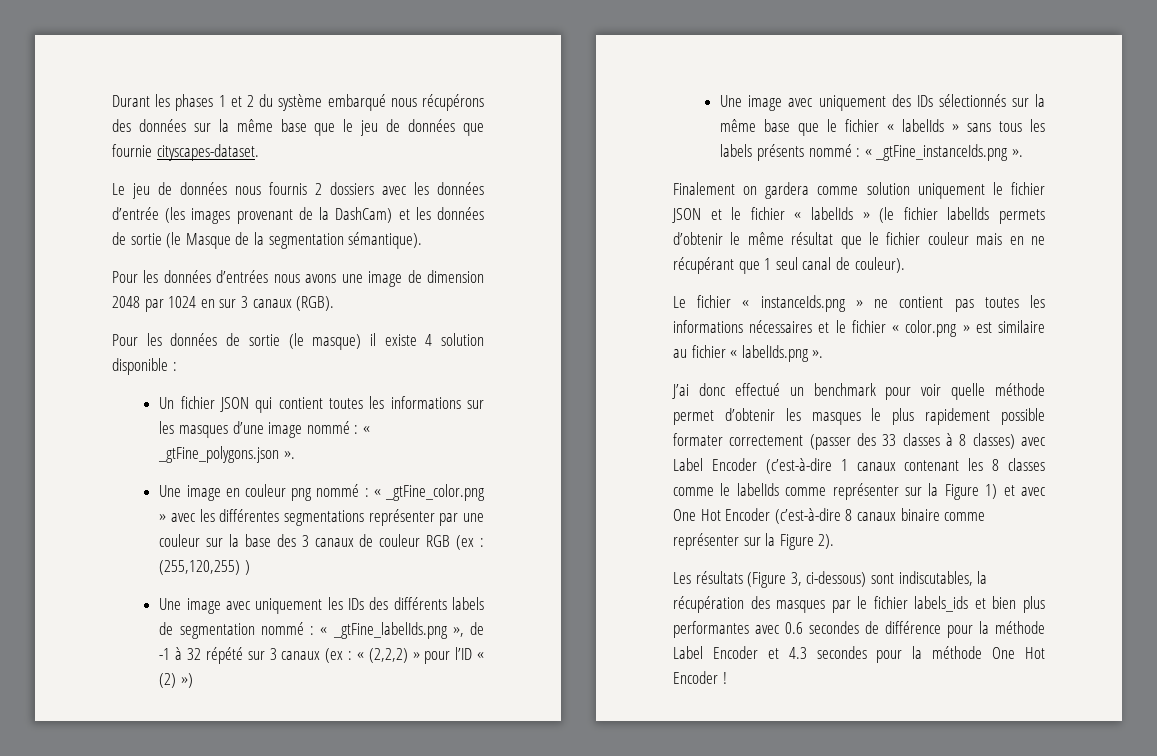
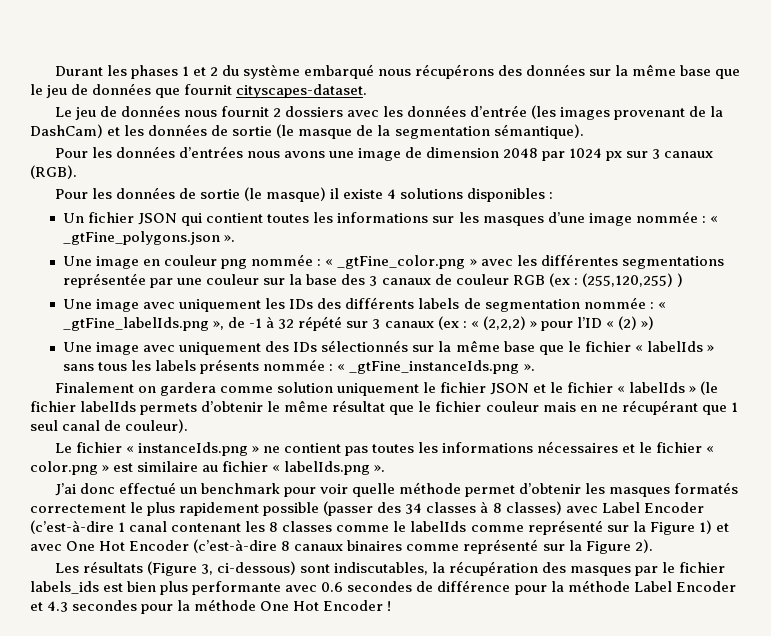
- Durant les phases 1 et 2 du système embarqué nous récupérons des données sur la même base que le jeu de données que fournie cityscapes-dataset.
+ Durant les phases 1 et 2 du système embarqué nous récupérons des données sur la même base que le jeu de données que fournit cityscapes-dataset.
- Le jeu de données nous fournis 2 dossiers avec les données d’entrée (les images provenant de la DashCam) et les données de sortie (le Masque de la segmentation sémantique).
+ Le jeu de données nous fournit 2 dossiers avec les données d’entrée (les images provenant de la DashCam) et les données de sortie (le masque de la segmentation sémantique).
- Pour les données d’entrées nous avons une image de dimension 2048 par 1024 en sur 3 canaux (RGB).
+ Pour les données d’entrées nous avons une image de dimension 2048 par 1024 px sur 3 canaux (RGB).
- Pour les données de sortie (le masque) il existe 4 solution disponible :
+ Pour les données de sortie (le masque) il existe 4 solutions disponibles :
- Un fichier JSON qui contient toutes les informations sur les masques d’une image nommé : « _gtFine_polygons.json ».
+ Un fichier JSON qui contient toutes les informations sur les masques d’une image nommée : « _gtFine_polygons.json ».
- Une image en couleur png nommé : « _gtFine_color.png » avec les différentes segmentations représenter par une couleur sur la base des 3 canaux de couleur RGB (ex : (255,120,255) )
+ Une image en couleur png nommée : « _gtFine_color.png » avec les différentes segmentations représentée par une couleur sur la base des 3 canaux de couleur RGB (ex : (255,120,255) )
- Une image avec uniquement les IDs des différents labels de segmentation nommé : « _gtFine_labelIds.png », de -1 à 32 répété sur 3 canaux (ex : « (2,2,2) » pour l’ID « (2) »)
+ Une image avec uniquement les IDs des différents labels de segmentation nommée : « _gtFine_labelIds.png », de -1 à 32 répété sur 3 canaux (ex : « (2,2,2) » pour l’ID « (2) »)
- Une image avec uniquement des IDs sélectionnés sur la même base que le fichier « labelIds » sans tous les labels présents nommé : « _gtFine_instanceIds.png ».
+ Une image avec uniquement des IDs sélectionnés sur la même base que le fichier « labelIds » sans tous les labels présents nommée : « _gtFine_instanceIds.png ».
- J’ai donc effectué un benchmark pour voir quelle méthode permet d’obtenir les masques le plus rapidement possible formater correctement (passer des 33 classes à 8 classes) avec Label Encoder (c’est-à-dire 1 canaux contenant les 8 classes comme le labelIds comme représenter sur la Figure 1) et avec One Hot Encoder (c’est-à-dire 8 canaux binaire comme représenter sur la Figure 2).
+ J’ai donc effectué un benchmark pour voir quelle méthode permet d’obtenir les masques formatés correctement le plus rapidement possible (passer des 34 classes à 8 classes) avec Label Encoder (c’est-à-dire 1 canal contenant les 8 classes comme le labelIds comme représenté sur la Figure 1) et avec One Hot Encoder (c’est-à-dire 8 canaux binaires comme représenté sur la Figure 2).
- Les résultats (Figure 3, ci-dessous) sont indiscutables, la récupération des masques par le fichier labels_ids et bien plus performantes avec 0.6 secondes de différence pour la méthode Label Encoder et 4.3 secondes pour la méthode One Hot Encoder !
+ Les résultats (Figure 3, ci-dessous) sont indiscutables, la récupération des masques par le fichier labels_ids est bien plus performante avec 0.6 secondes de différence pour la méthode Label Encoder et 4.3 secondes pour la méthode One Hot Encoder !

